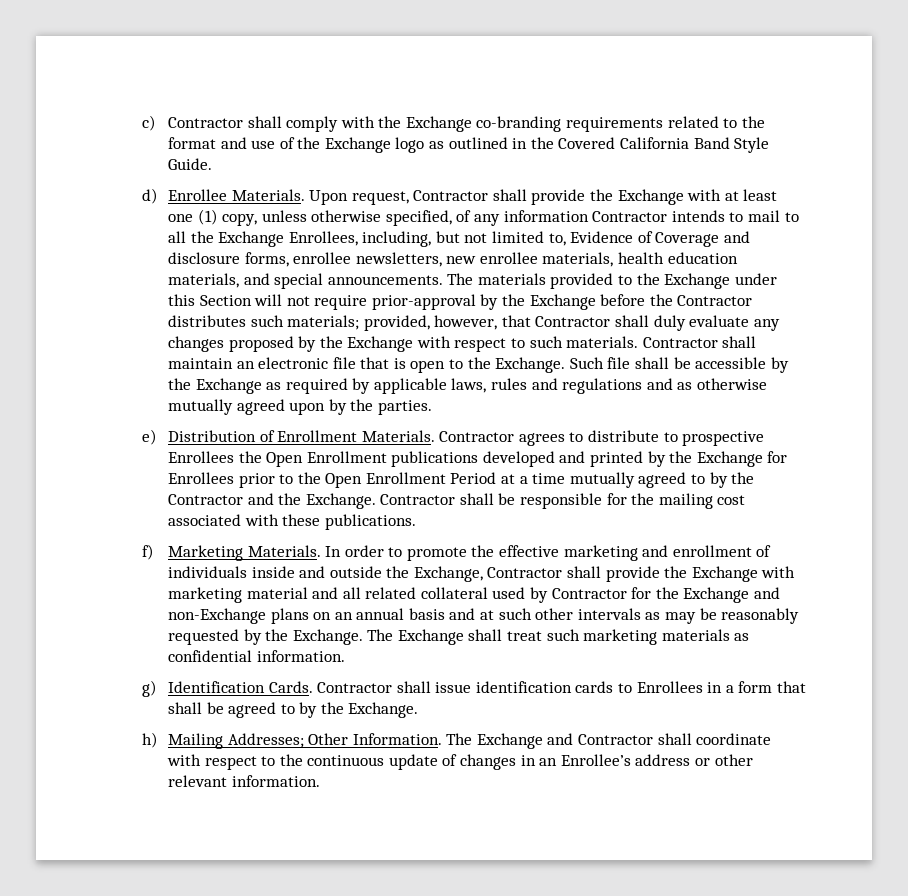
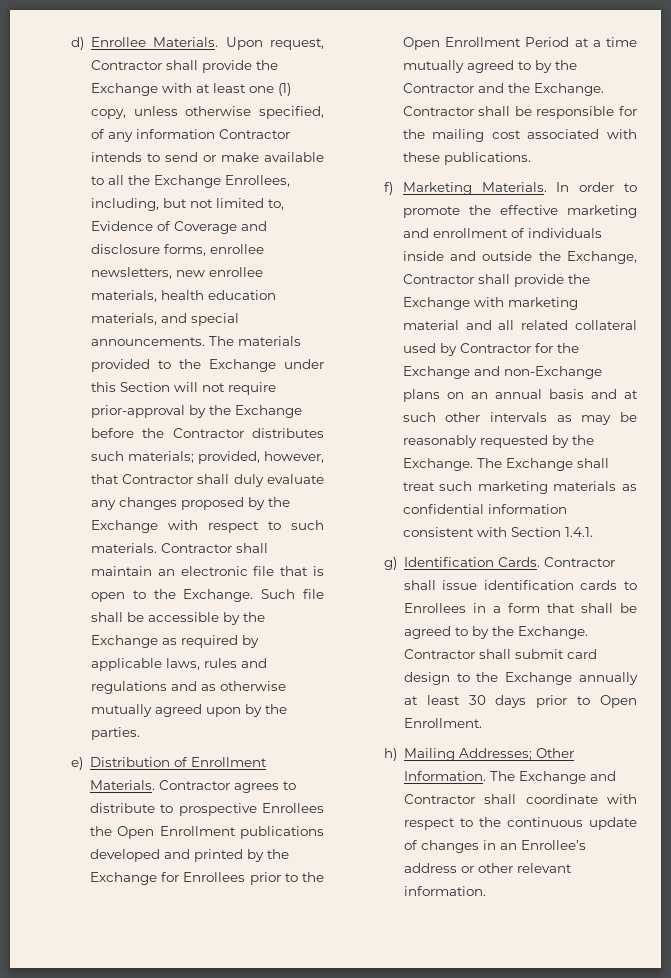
- c) Contractor shall comply with the Exchange co-branding requirements related to the format and use of the Exchange logo as outlined in the Covered California Band Style Guide.
- Upon request, Contractor shall provide the Exchange with at least one (1) copy, unless otherwise specified, of any information Contractor intends to mail to all the Exchange Enrollees, including, but not limited to, Evidence of Coverage and disclosure forms, enrollee newsletters, new enrollee materials, health education materials, and special announcements.
+ Upon request, Contractor shall provide the Exchange with at least one (1) copy, unless otherwise specified, of any information Contractor intends to send or make available to all the Exchange Enrollees, including, but not limited to, Evidence of Coverage and disclosure forms, enrollee newsletters, new enrollee materials, health education materials, and special announcements.
- The Exchange shall treat such marketing materials as confidential information.
+ The Exchange shall treat such marketing materials as confidential information consistent with Section 1.4.1.
+ Contractor shall submit card design to the Exchange annually at least 30 days prior to Open Enrollment.

